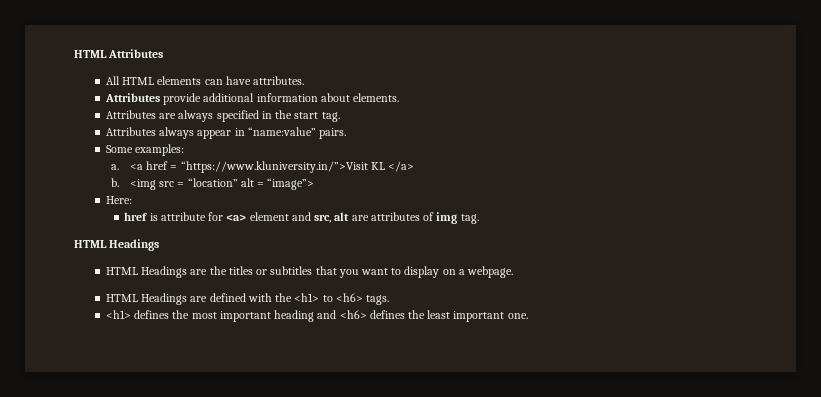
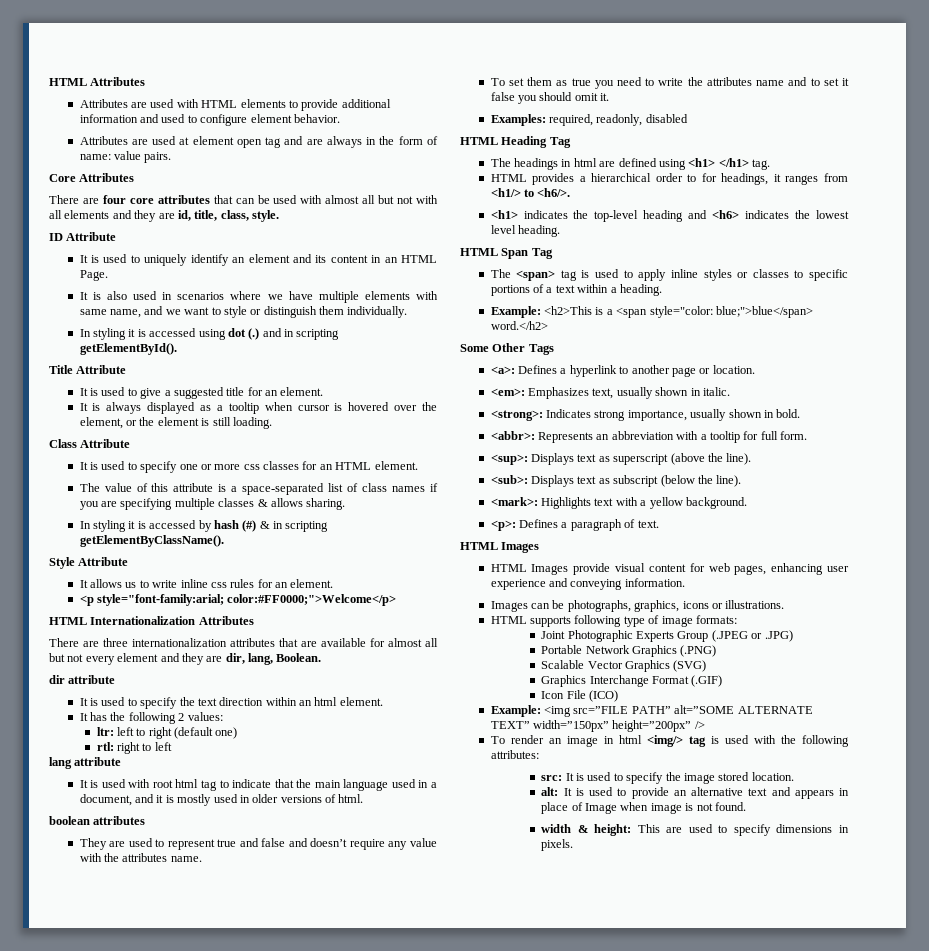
- All HTML elements can have attributes.
- Attributes provide additional information about elements.
- Attributes are always specified in the start tag.
- Attributes always appear in “name:value” pairs.
- Some examples:
- a. <a href = “https://www.kluniversity.in/”>Visit KL </a>
- b. <img src = “location” alt = “image”>
- Here:
- href is attribute for <a> element and src, alt are attributes of img tag.
- HTML Headings
- HTML Headings are the titles or subtitles that you want to display on a webpage.
- HTML Headings are defined with the <h1> to <h6> tags.
- <h1> defines the most important heading and <h6> defines the least important one.
+ Attributes are used with HTML elements to provide additional information and used to configure element behavior.
+ Attributes are used at element open tag and are always in the form of name: value pairs.
+ Core Attributes
+ There are four core attributes that can be used with almost all but not with all elements and they are id, title, class, style.
+ ID Attribute
+ It is used to uniquely identify an element and its content in an HTML Page.
+ It is also used in scenarios where we have multiple elements with same name, and we want to style or distinguish them individually.
+ In styling it is accessed using dot (.) and in scripting getElementById().
+ Title Attribute
+ It is used to give a suggested title for an element.
+ It is always displayed as a tooltip when cursor is hovered over the element, or the element is still loading.
+ Class Attribute
+ It is used to specify one or more css classes for an HTML element.
+ The value of this attribute is a space-separated list of class names if you are specifying multiple classes & allows sharing.
+ In styling it is accessed by hash (#) & in scripting getElementByClassName().
+ Style Attribute
+ It allows us to write inline css rules for an element.
+ <p style="font-family:arial; color:#FF0000;">Welcome</p>
+ HTML Internationalization Attributes
+ There are three internationalization attributes that are available for almost all but not every element and they are dir, lang, Boolean.
+ dir attribute
+ It is used to specify the text direction within an html element.
+ It has the following 2 values:
+ ltr: left to right (default one)
+ rtl: right to left
+ lang attribute
+ It is used with root html tag to indicate that the main language used in a document, and it is mostly used in older versions of html.
+ boolean attributes
+ They are used to represent true and false and doesn’t require any value with the attributes name.
+ To set them as true you need to write the attributes name and to set it false you should omit it.
+ Examples: required, readonly, disabled
+ HTML Heading Tag
+ The headings in html are defined using <h1> </h1> tag.
+ HTML provides a hierarchical order to for headings, it ranges from <h1/> to <h6/>.
+ <h1> indicates the top-level heading and <h6> indicates the lowest level heading.
+ HTML Span Tag
+ The <span> tag is used to apply inline styles or classes to specific portions of a text within a heading.
+ Example: <h2>This is a <span style="color: blue;">blue</span> word.</h2>
+ Some Other Tags
+ <a>: Defines a hyperlink to another page or location.
+ <em>: Emphasizes text, usually shown in italic.
+ <strong>: Indicates strong importance, usually shown in bold.
+ <abbr>: Represents an abbreviation with a tooltip for full form.
+ <sup>: Displays text as superscript (above the line).
+ <sub>: Displays text as subscript (below the line).
+ <mark>: Highlights text with a yellow background.
+ <p>: Defines a paragraph of text.
+ HTML Images
+ HTML Images provide visual content for web pages, enhancing user experience and conveying information.
+ Images can be photographs, graphics, icons or illustrations.
+ HTML supports following type of image formats:
+ Joint Photographic Experts Group (.JPEG or .JPG)
+ Portable Network Graphics (.PNG)
+ Scalable Vector Graphics (SVG)
+ Graphics Interchange Format (.GIF)
+ Icon File (ICO)
+ Example: <img src=”FILE PATH” alt=”SOME ALTERNATE TEXT” width=”150px” height=”200px” />
+ To render an image in html <img/> tag is used with the following attributes:
+ src: It is used to specify the image stored location.
+ alt: It is used to provide an alternative text and appears in place of Image when image is not found.
+ width & height: This are used to specify dimensions in pixels.

